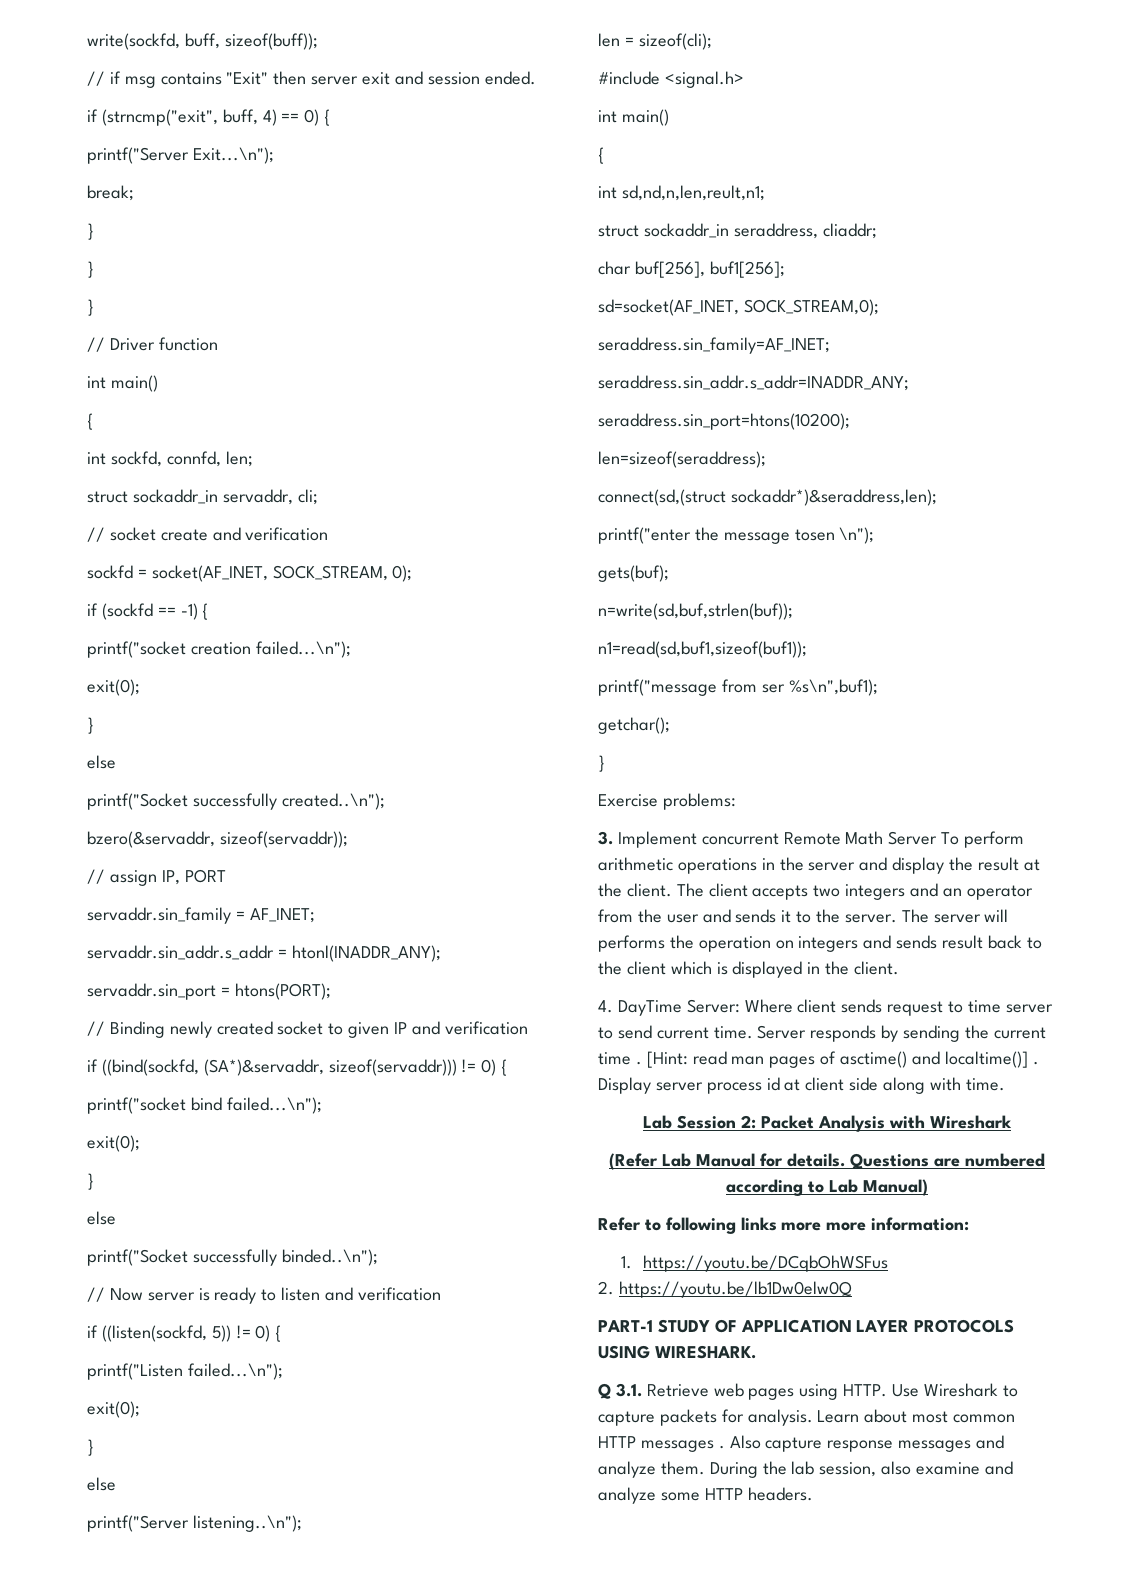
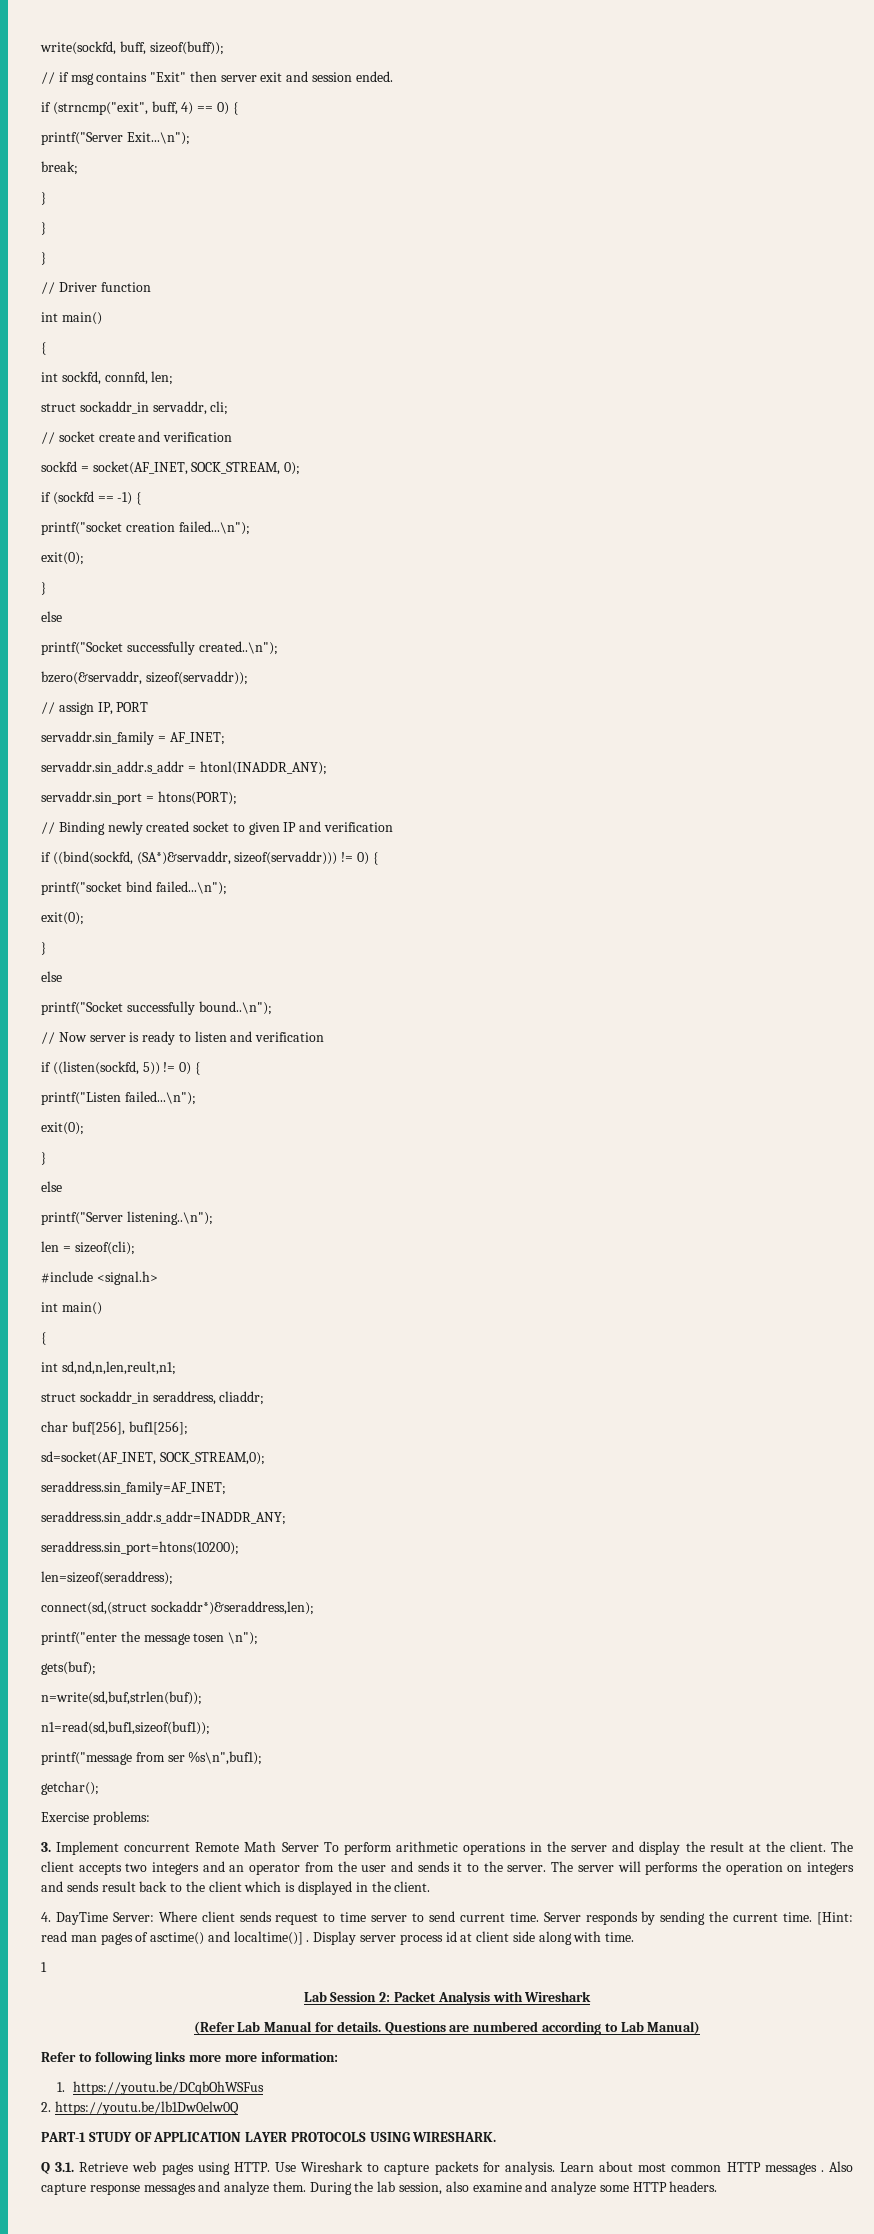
- printf("Socket successfully binded..\n");
+ printf("Socket successfully bound..\n");
  getchar();
- }
- Server responds by sending the current time .
+ Server responds by sending the current time.
+ 1

